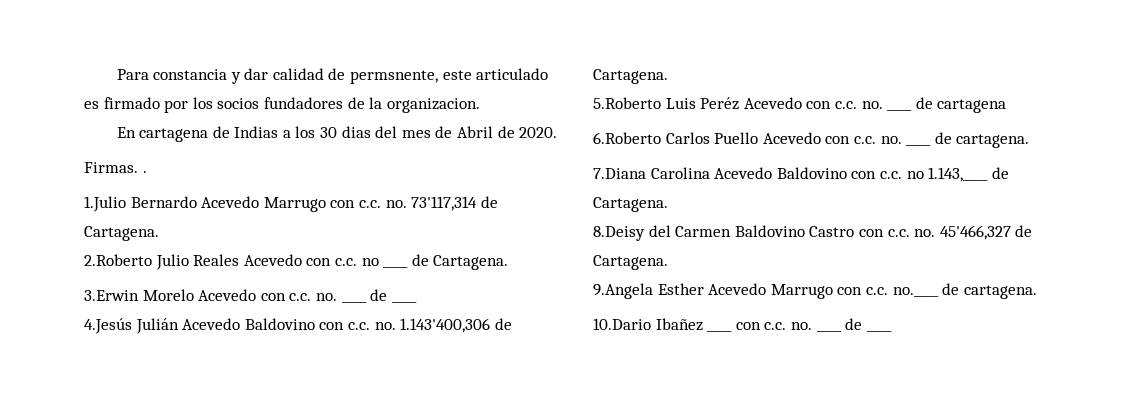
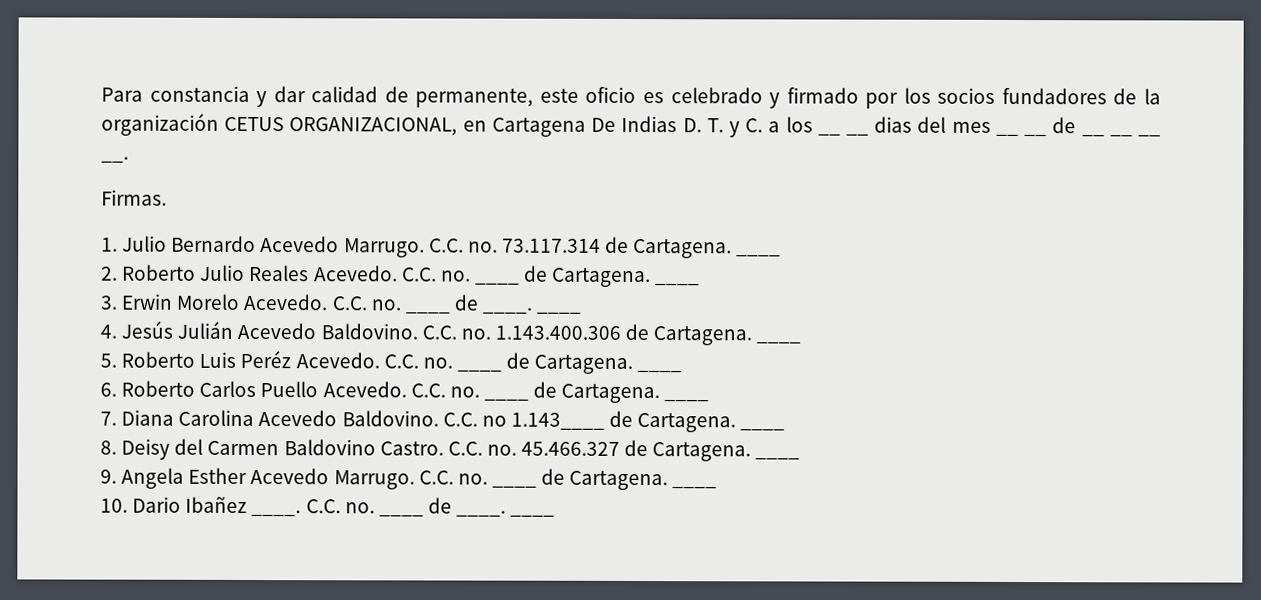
- Para constancia y dar calidad de permsnente, este articulado es firmado por los socios fundadores de la organizacion.
- En cartagena de Indias a los 30 dias del mes de Abril de 2020.
- Firmas. .
- 1.Julio Bernardo Acevedo Marrugo con c.c. no. 73'117,314 de Cartagena.
- 2.Roberto Julio Reales Acevedo con c.c. no ____ de Cartagena.
- 3.Erwin Morelo Acevedo con c.c. no. ____ de ____
- 4.Jesús Julián Acevedo Baldovino con c.c. no. 1.143'400,306 de Cartagena.
- 5.Roberto Luis Peréz Acevedo con c.c. no. ____ de cartagena
- 6.Roberto Carlos Puello Acevedo con c.c. no. ____ de cartagena.
- 7.Diana Carolina Acevedo Baldovino con c.c. no 1.143,____ de Cartagena.
- 8.Deisy del Carmen Baldovino Castro con c.c. no. 45'466,327 de Cartagena.
- 9.Angela Esther Acevedo Marrugo con c.c. no.____ de cartagena.
- 10.Dario Ibañez ____ con c.c. no. ____ de ____
+ Para constancia y dar calidad de permanente, este oficio es celebrado y firmado por los socios fundadores de la organización CETUS ORGANIZACIONAL, en Cartagena De Indias D. T. y C. a los __ __ dias del mes __ __ de __ __ __ __.
+ Firmas.
+ 1. Julio Bernardo Acevedo Marrugo. C.C. no. 73.117.314 de Cartagena. ____
+ 2. Roberto Julio Reales Acevedo. C.C. no. ____ de Cartagena. ____
+ 3. Erwin Morelo Acevedo. C.C. no. ____ de ____. ____
+ 4. Jesús Julián Acevedo Baldovino. C.C. no. 1.143.400.306 de Cartagena. ____
+ 5. Roberto Luis Peréz Acevedo. C.C. no. ____ de Cartagena. ____
+ 6. Roberto Carlos Puello Acevedo. C.C. no. ____ de Cartagena. ____
+ 7. Diana Carolina Acevedo Baldovino. C.C. no 1.143____ de Cartagena. ____
+ 8. Deisy del Carmen Baldovino Castro. C.C. no. 45.466.327 de Cartagena. ____
+ 9. Angela Esther Acevedo Marrugo. C.C. no. ____ de Cartagena. ____
+ 10. Dario Ibañez ____. C.C. no. ____ de ____. ____

